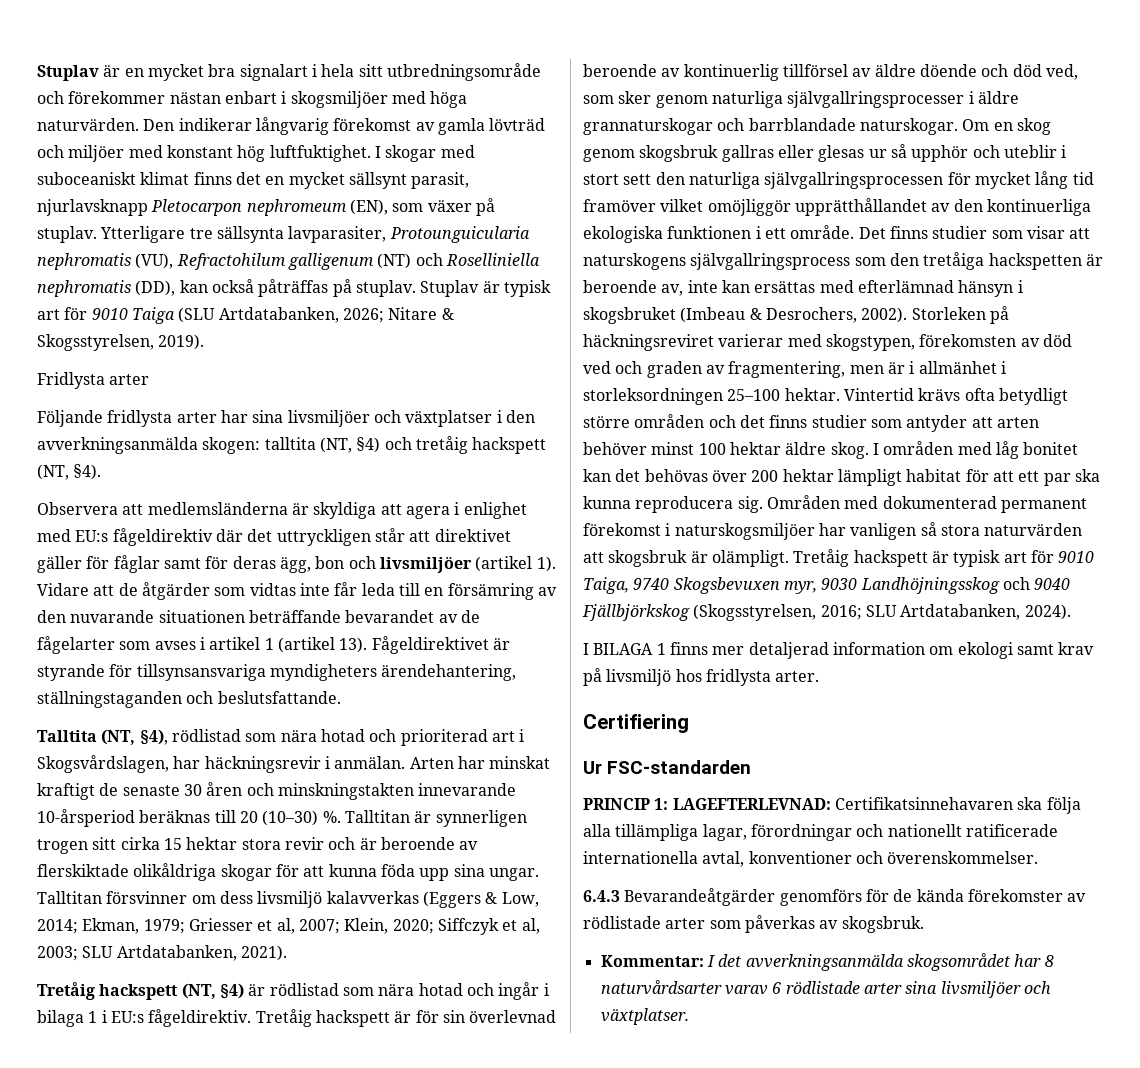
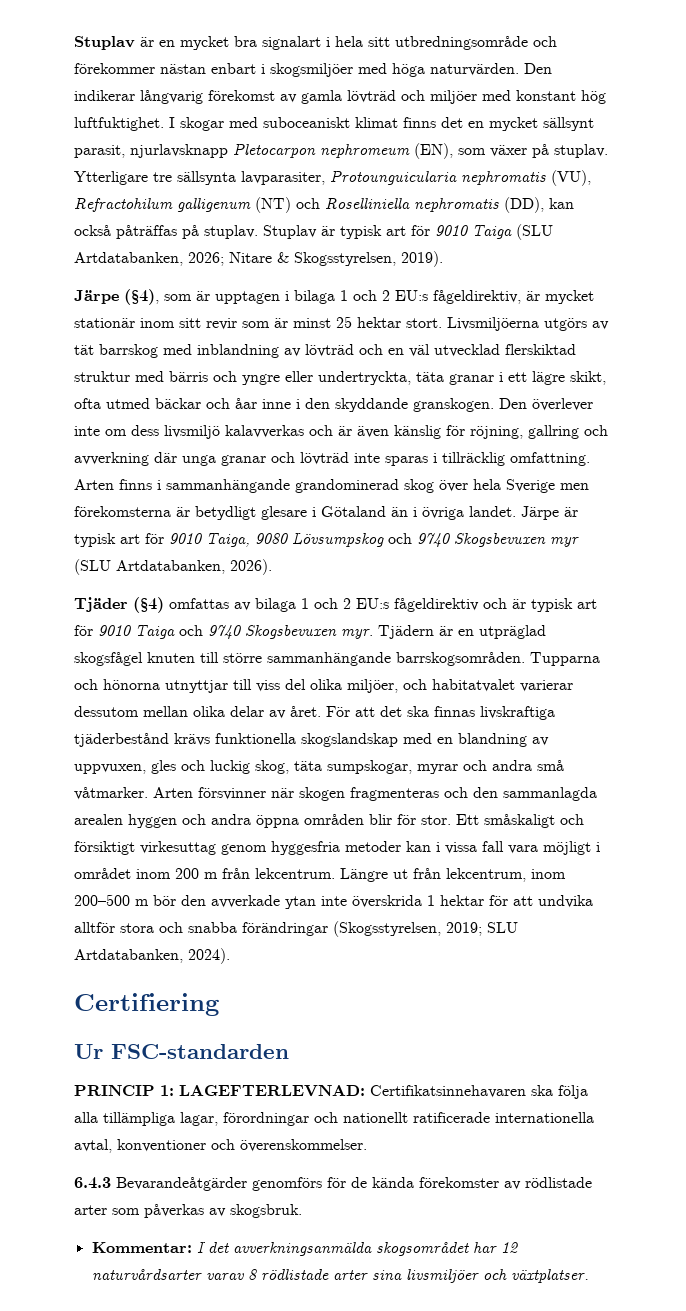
- Fridlysta arter
- Följande fridlysta arter har sina livsmiljöer och växtplatser i den avverkningsanmälda skogen: talltita (NT, §4) och tretåig hackspett (NT, §4).
- Observera att medlemsländerna är skyldiga att agera i enlighet med EU:s fågeldirektiv där det uttryckligen står att direktivet gäller för fåglar samt för deras ägg, bon och livsmiljöer (artikel 1). Vidare att de åtgärder som vidtas inte får leda till en försämring av den nuvarande situationen beträffande bevarandet av de fågelarter som avses i artikel 1 (artikel 13). Fågeldirektivet är styrande för tillsynsansvariga myndigheters ärendehantering, ställningstaganden och beslutsfattande.
- Talltita (NT, §4), rödlistad som nära hotad och prioriterad art i Skogsvårdslagen, har häckningsrevir i anmälan. Arten har minskat kraftigt de senaste 30 åren och minskningstakten innevarande 10-årsperiod beräknas till 20 (10–30) %. Talltitan är synnerligen trogen sitt cirka 15 hektar stora revir och är beroende av flerskiktade olikåldriga skogar för att kunna föda upp sina ungar. Talltitan försvinner om dess livsmiljö kalavverkas (Eggers & Low, 2014; Ekman, 1979; Griesser et al, 2007; Klein, 2020; Siffczyk et al, 2003; SLU Artdatabanken, 2021).
- Tretåig hackspett (NT, §4) är rödlistad som nära hotad och ingår i bilaga 1 i EU:s fågeldirektiv. Tretåig hackspett är för sin överlevnad beroende av kontinuerlig tillförsel av äldre döende och död ved, som sker genom naturliga självgallringsprocesser i äldre grannaturskogar och barrblandade naturskogar. Om en skog genom skogsbruk gallras eller glesas ur så upphör och uteblir i stort sett den naturliga självgallringsprocessen för mycket lång tid framöver vilket omöjliggör upprätthållandet av den kontinuerliga ekologiska funktionen i ett område. Det finns studier som visar att naturskogens självgallringsprocess som den tretåiga hackspetten är beroende av, inte kan ersättas med efterlämnad hänsyn i skogsbruket (Imbeau & Desrochers, 2002). Storleken på häckningsreviret varierar med skogstypen, förekomsten av död ved och graden av fragmentering, men är i allmänhet i storleksordningen 25–100 hektar. Vintertid krävs ofta betydligt större områden och det finns studier som antyder att arten behöver minst 100 hektar äldre skog. I områden med låg bonitet kan det behövas över 200 hektar lämpligt habitat för att ett par ska kunna reproducera sig. Områden med dokumenterad permanent förekomst i naturskogsmiljöer har vanligen så stora naturvärden att skogsbruk är olämpligt. Tretåig hackspett är typisk art för 9010 Taiga, 9740 Skogsbevuxen myr, 9030 Landhöjningsskog och 9040 Fjällbjörkskog (Skogsstyrelsen, 2016; SLU Artdatabanken, 2024).
- I BILAGA 1 finns mer detaljerad information om ekologi samt krav på livsmiljö hos fridlysta arter.
+ Järpe (§4), som är upptagen i bilaga 1 och 2 EU:s fågeldirektiv, är mycket stationär inom sitt revir som är minst 25 hektar stort. Livsmiljöerna utgörs av tät barrskog med inblandning av lövträd och en väl utvecklad flerskiktad struktur med bärris och yngre eller undertryckta, täta granar i ett lägre skikt, ofta utmed bäckar och åar inne i den skyddande granskogen. Den överlever inte om dess livsmiljö kalavverkas och är även känslig för röjning, gallring och avverkning där unga granar och lövträd inte sparas i tillräcklig omfattning. Arten finns i sammanhängande grandominerad skog över hela Sverige men förekomsterna är betydligt glesare i Götaland än i övriga landet. Järpe är typisk art för 9010 Taiga, 9080 Lövsumpskog och 9740 Skogsbevuxen myr (SLU Artdatabanken, 2026).
+ Tjäder (§4) omfattas av bilaga 1 och 2 EU:s fågeldirektiv och är typisk art för 9010 Taiga och 9740 Skogsbevuxen myr. Tjädern är en utpräglad skogsfågel knuten till större sammanhängande barrskogsområden. Tupparna och hönorna utnyttjar till viss del olika miljöer, och habitatvalet varierar dessutom mellan olika delar av året. För att det ska finnas livskraftiga tjäderbestånd krävs funktionella skogslandskap med en blandning av uppvuxen, gles och luckig skog, täta sumpskogar, myrar och andra små våtmarker. Arten försvinner när skogen fragmenteras och den sammanlagda arealen hyggen och andra öppna områden blir för stor. Ett småskaligt och försiktigt virkesuttag genom hyggesfria metoder kan i vissa fall vara möjligt i området inom 200 m från lekcentrum. Längre ut från lekcentrum, inom 200–500 m bör den avverkade ytan inte överskrida 1 hektar för att undvika alltför stora och snabba förändringar (Skogsstyrelsen, 2019; SLU Artdatabanken, 2024).
- Kommentar: I det avverkningsanmälda skogsområdet har 8 naturvårdsarter varav 6 rödlistade arter sina livsmiljöer och växtplatser.
+ Kommentar: I det avverkningsanmälda skogsområdet har 12 naturvårdsarter varav 8 rödlistade arter sina livsmiljöer och växtplatser.

